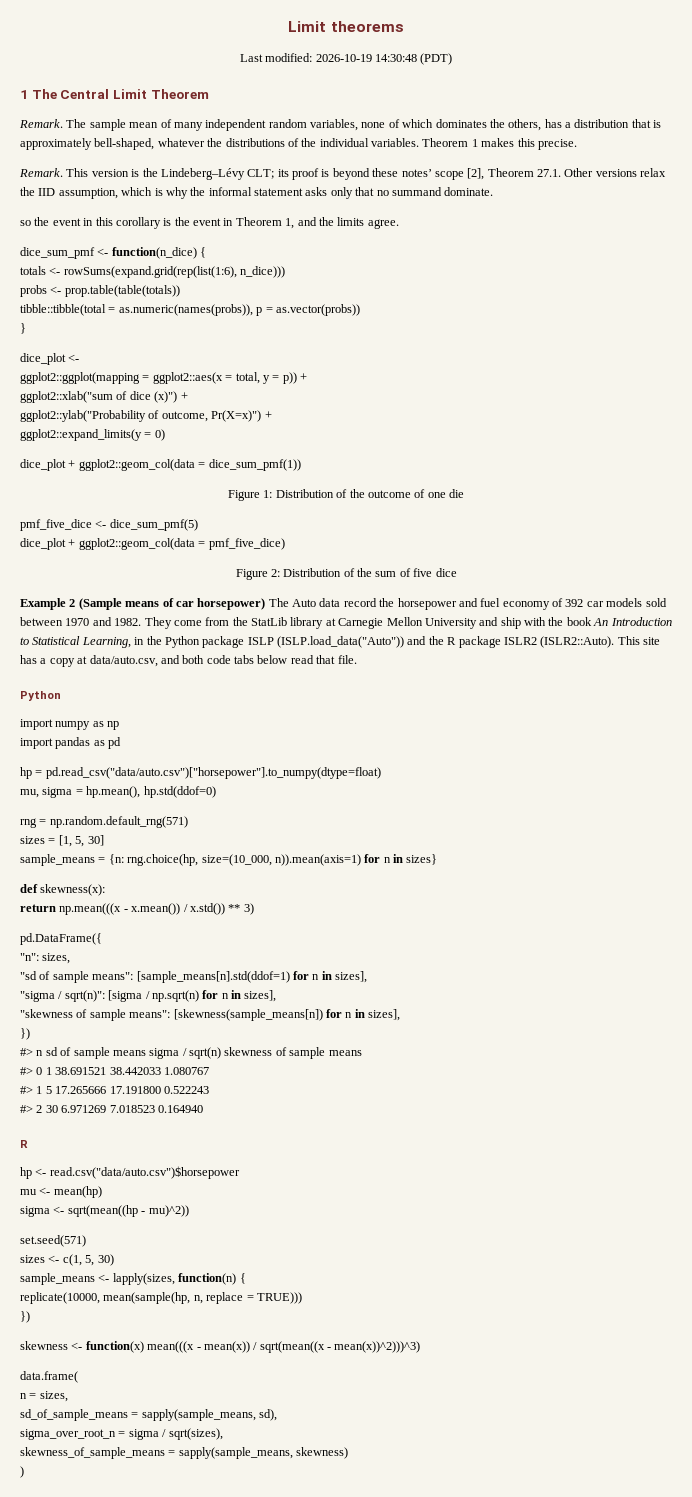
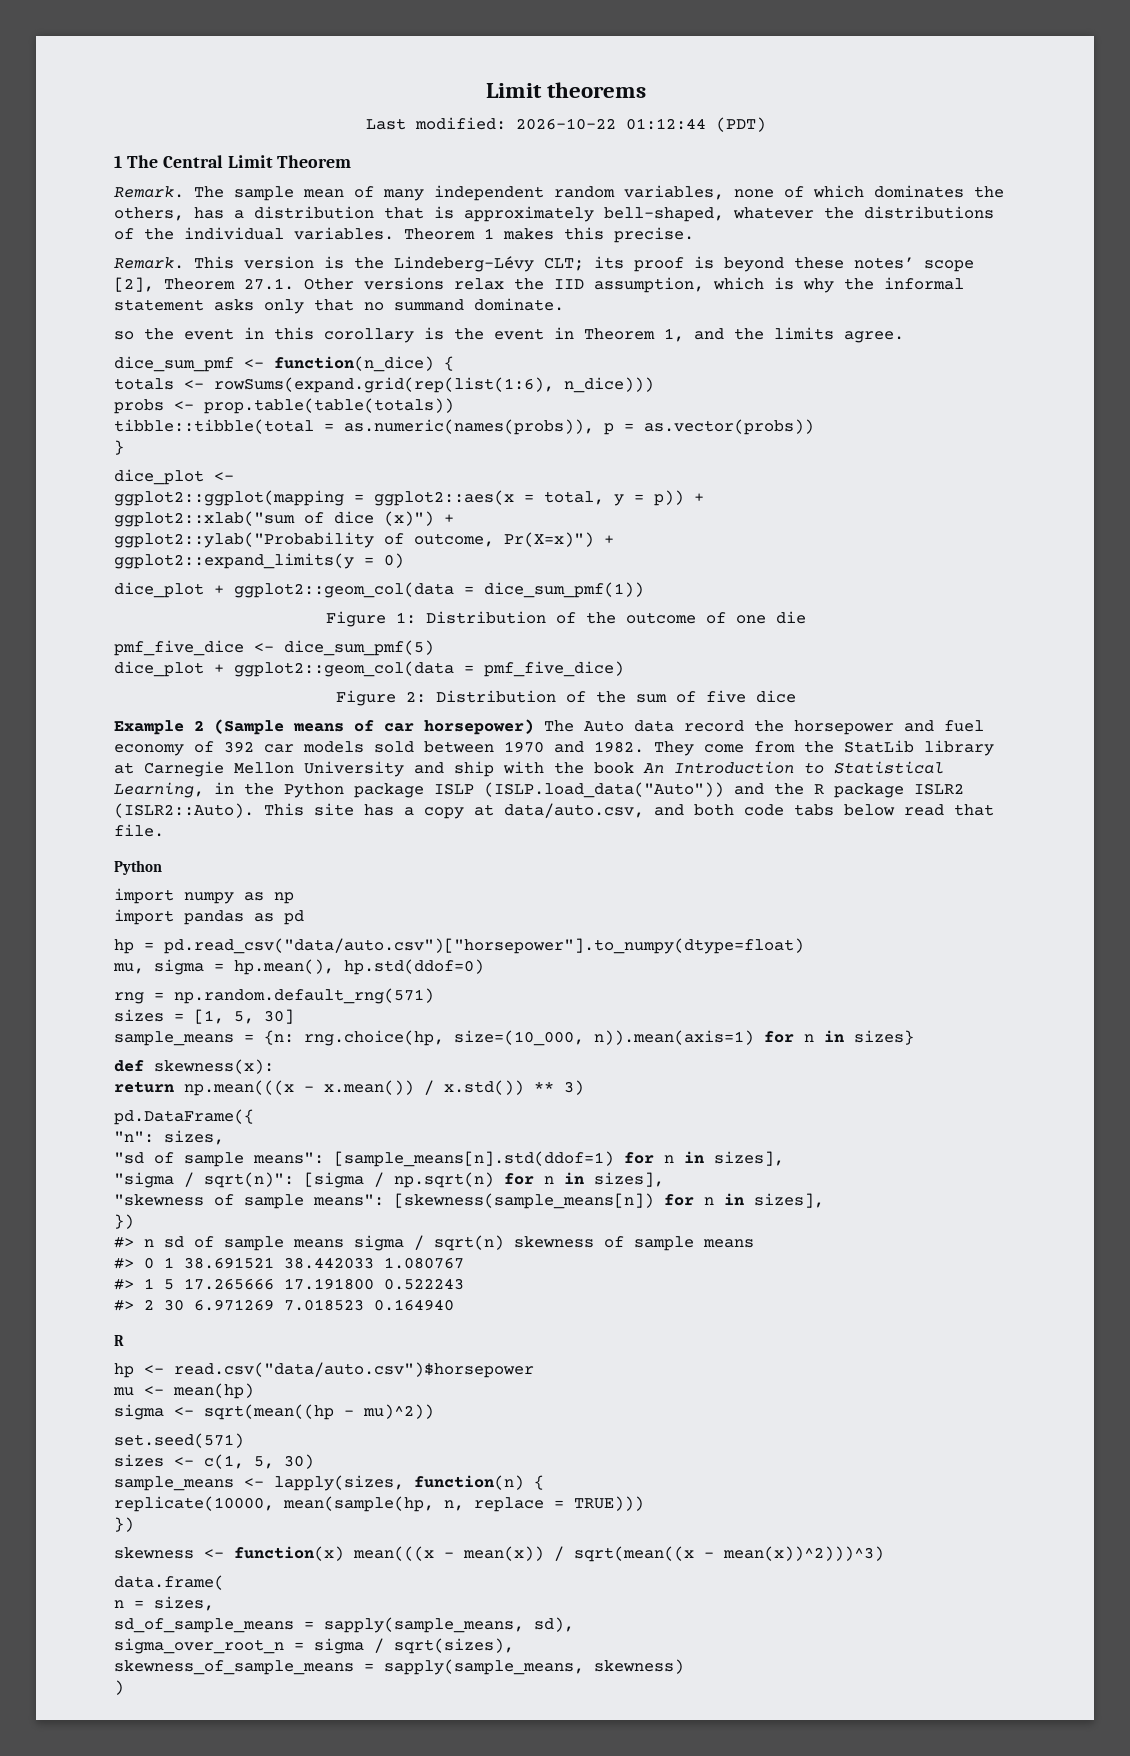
- Last modified: 2026-10-19 14:30:48 (PDT)
+ Last modified: 2026-10-22 01:12:44 (PDT)

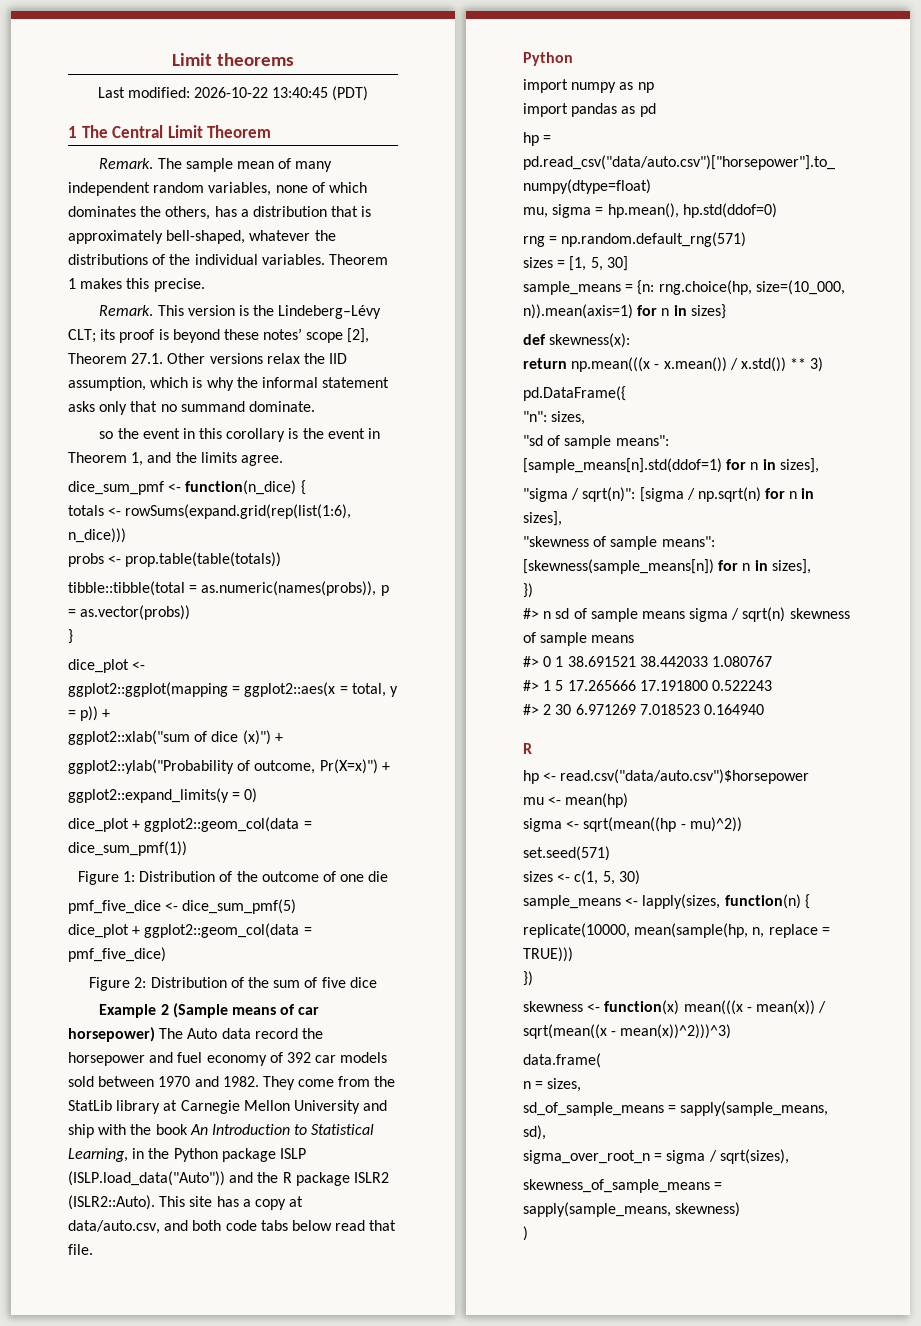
- Last modified: 2026-10-22 01:12:44 (PDT)
+ Last modified: 2026-10-22 13:40:45 (PDT)

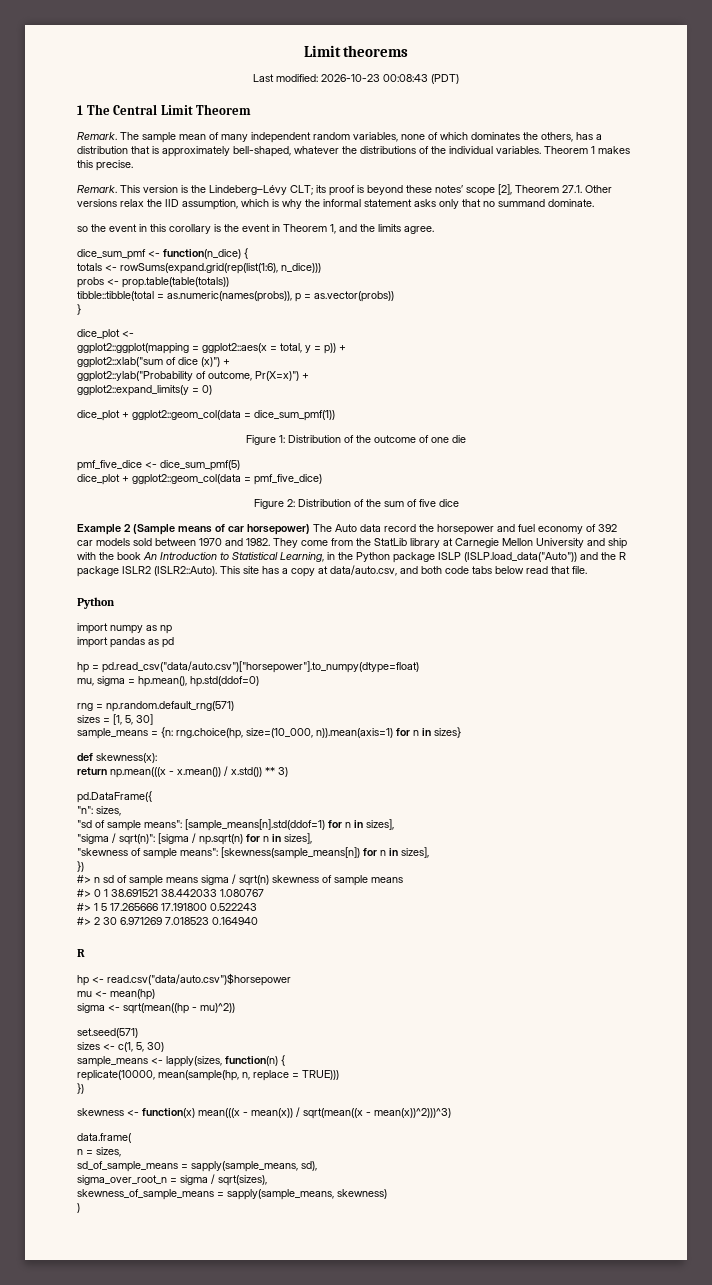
- Last modified: 2026-10-22 13:40:45 (PDT)
+ Last modified: 2026-10-23 00:08:43 (PDT)

